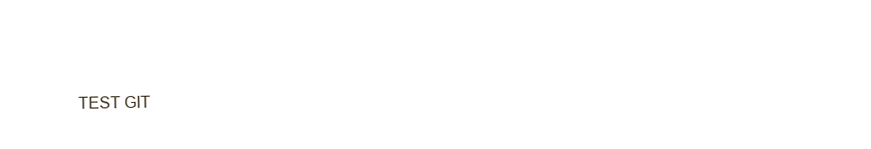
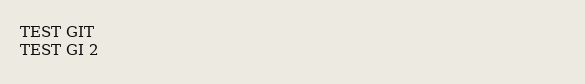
+ TEST GI 2

